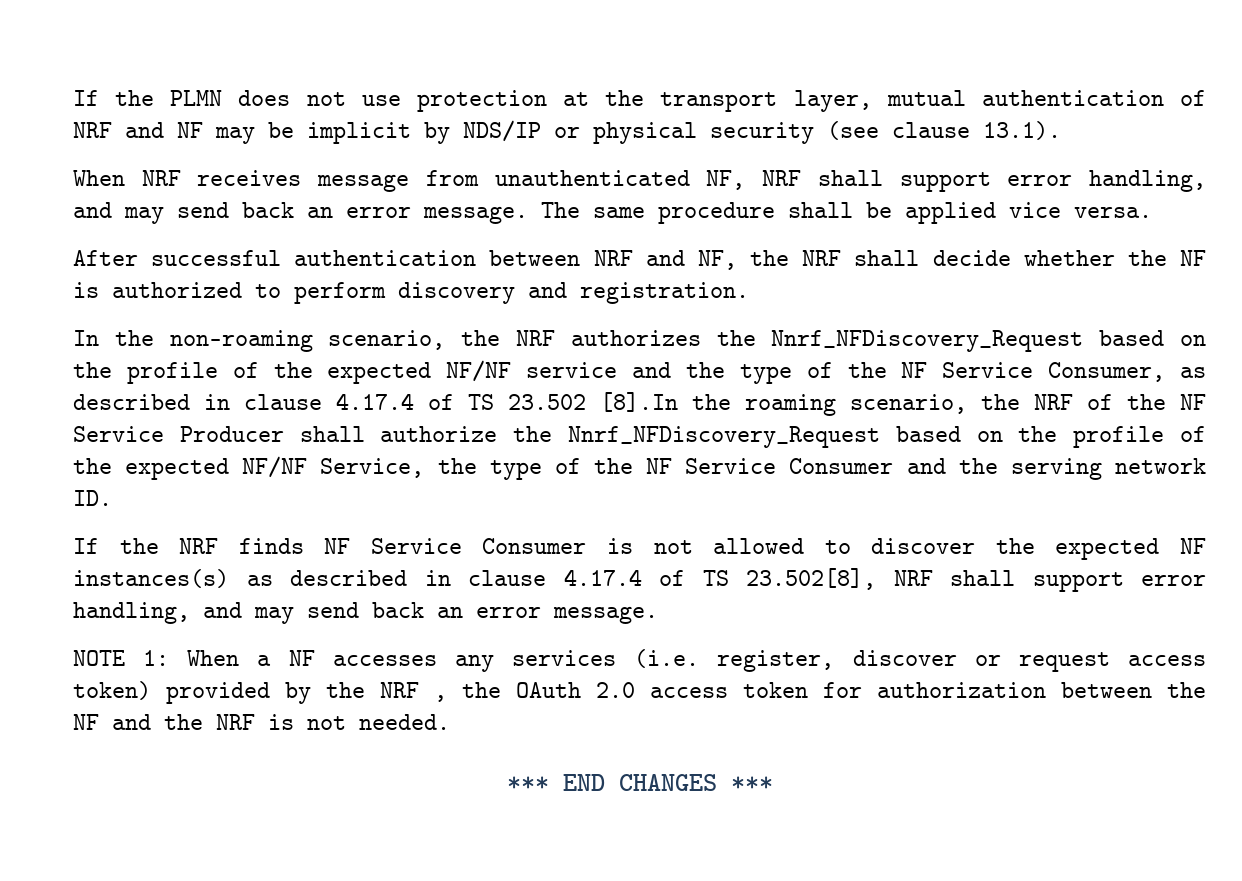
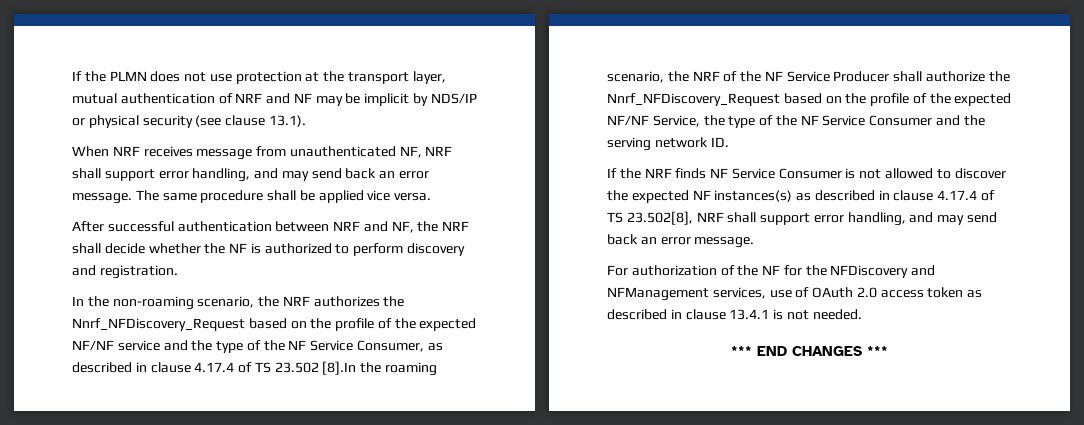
- NOTE 1: When a NF accesses any services (i.e. register, discover or request access token) provided by the NRF , the OAuth 2.0 access token for authorization between the NF and the NRF is not needed.
+ For authorization of the NF for the NFDiscovery and NFManagement services, use of OAuth 2.0 access token as described in clause 13.4.1 is not needed.

